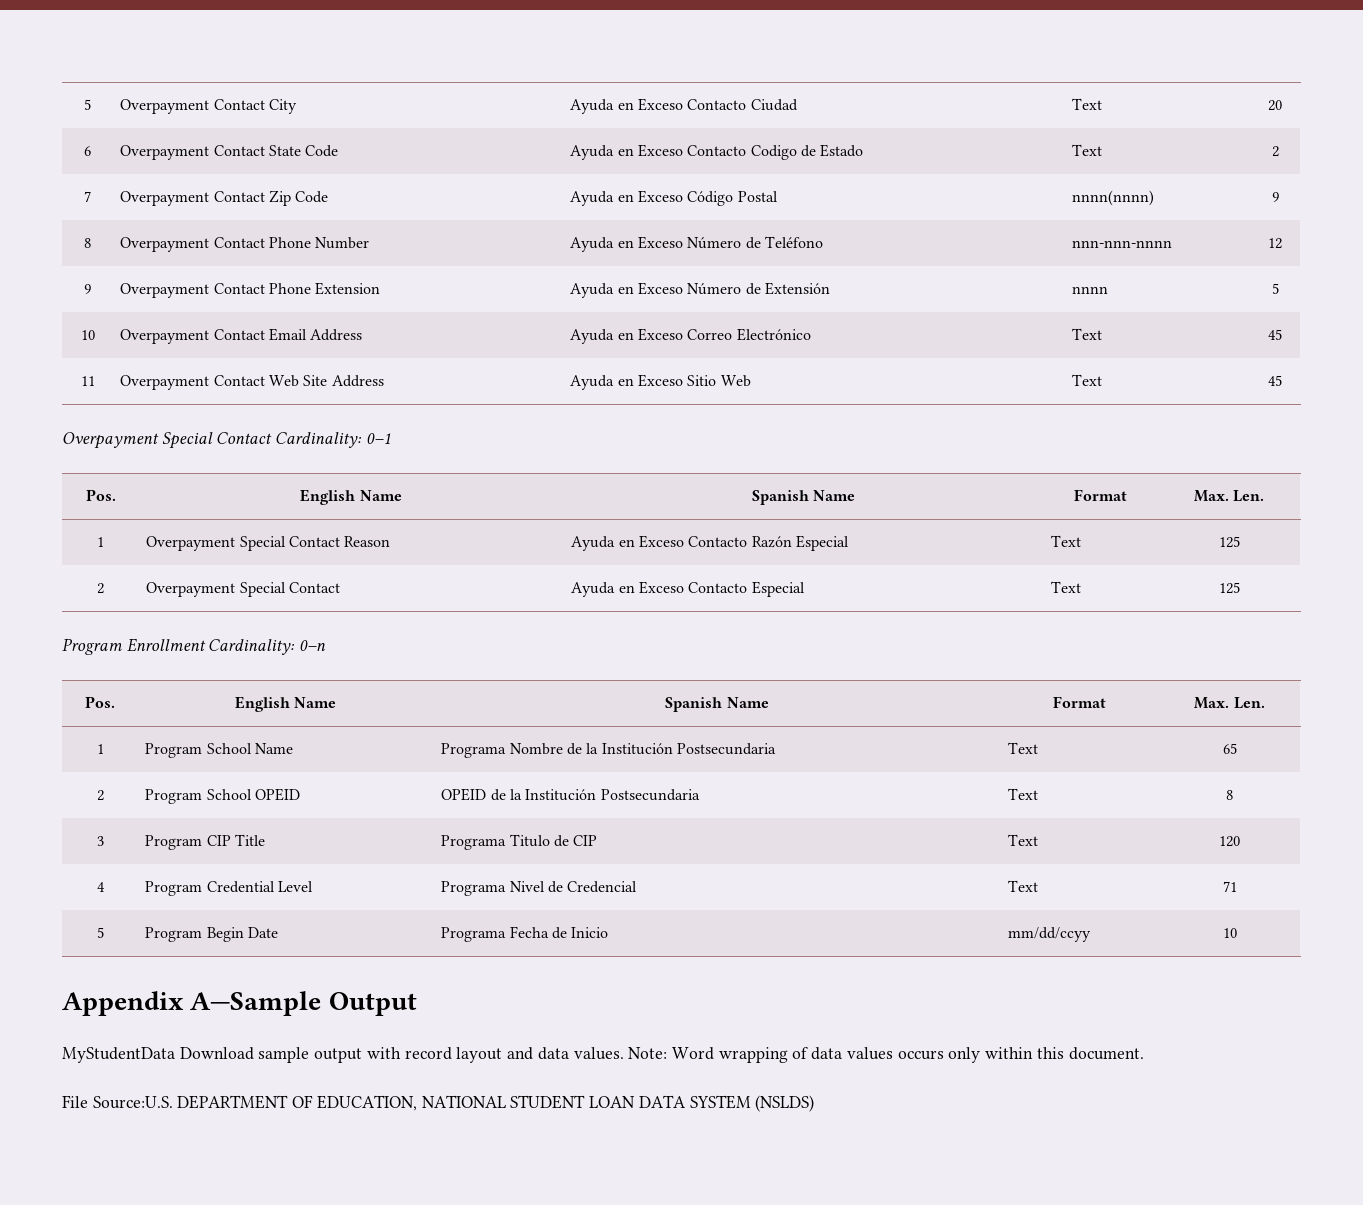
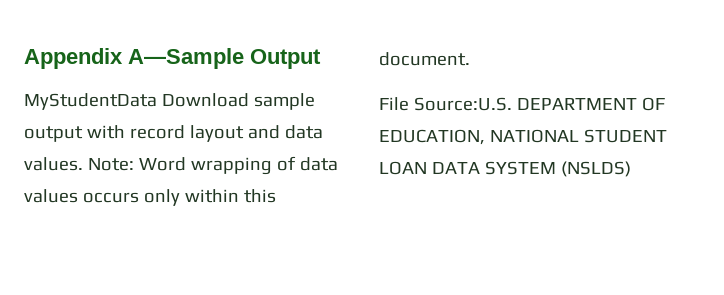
- 5 | Overpayment Contact City | Ayuda en Exceso Contacto Ciudad | Text | 20
- 6 | Overpayment Contact State Code | Ayuda en Exceso Contacto Codigo de Estado | Text | 2
- 7 | Overpayment Contact Zip Code | Ayuda en Exceso Código Postal | nnnn(nnnn) | 9
- 8 | Overpayment Contact Phone Number | Ayuda en Exceso Número de Teléfono | nnn-nnn-nnnn | 12
- 9 | Overpayment Contact Phone Extension | Ayuda en Exceso Número de Extensión | nnnn | 5
- 10 | Overpayment Contact Email Address | Ayuda en Exceso Correo Electrónico | Text | 45
- 11 | Overpayment Contact Web Site Address | Ayuda en Exceso Sitio Web | Text | 45
- Overpayment Special Contact Cardinality: 0–1
- Pos. | English Name | Spanish Name | Format | Max. Len.
- 1 | Overpayment Special Contact Reason | Ayuda en Exceso Contacto Razón Especial | Text | 125
- 2 | Overpayment Special Contact | Ayuda en Exceso Contacto Especial | Text | 125
- Program Enrollment Cardinality: 0–n
- Pos. | English Name | Spanish Name | Format | Max. Len.
- 1 | Program School Name | Programa Nombre de la Institución Postsecundaria | Text | 65
- 2 | Program School OPEID | OPEID de la Institución Postsecundaria | Text | 8
- 3 | Program CIP Title | Programa Titulo de CIP | Text | 120
- 4 | Program Credential Level | Programa Nivel de Credencial | Text | 71
- 5 | Program Begin Date | Programa Fecha de Inicio | mm/dd/ccyy | 10

